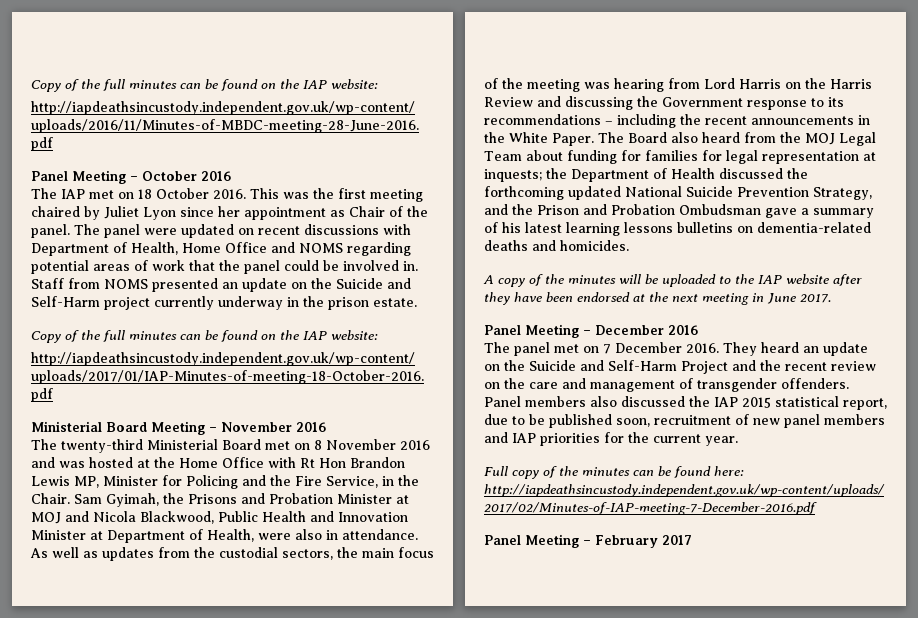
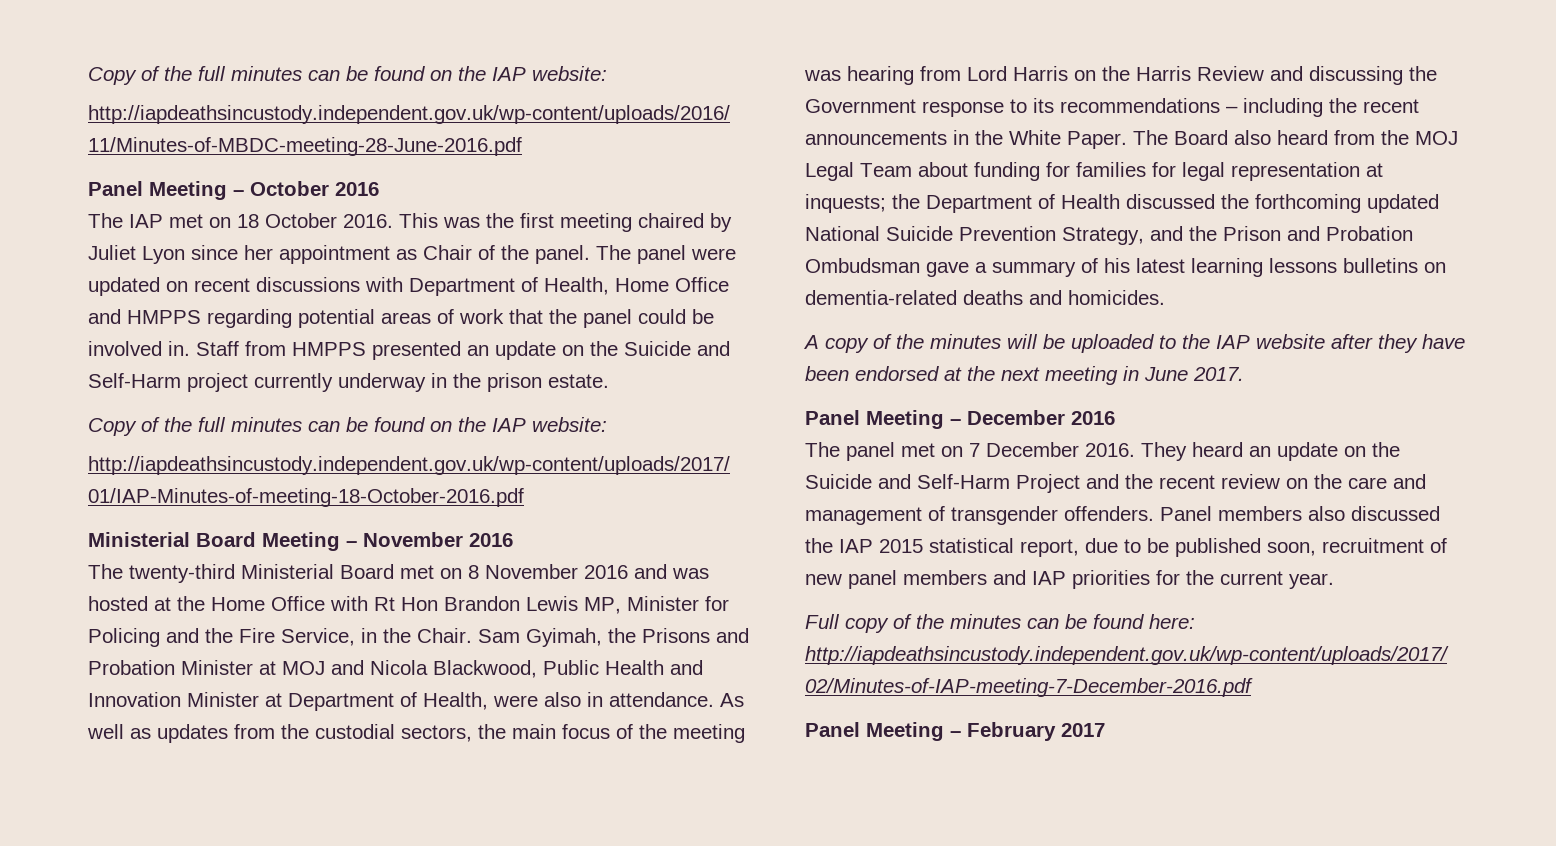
- The panel were updated on recent discussions with Department of Health, Home Office and NOMS regarding potential areas of work that the panel could be involved in.
+ The panel were updated on recent discussions with Department of Health, Home Office and HMPPS regarding potential areas of work that the panel could be involved in.
- Staff from NOMS presented an update on the Suicide and Self-Harm project currently underway in the prison estate.
+ Staff from HMPPS presented an update on the Suicide and Self-Harm project currently underway in the prison estate.

